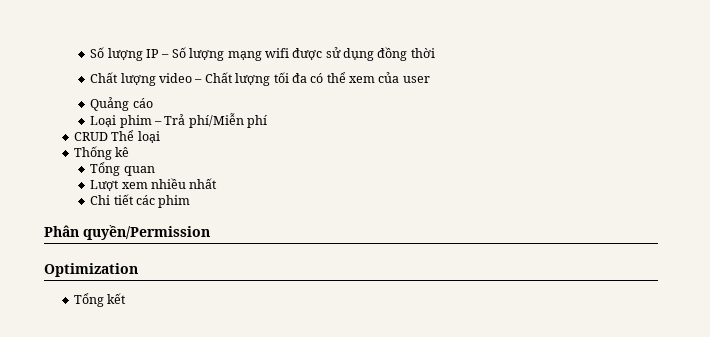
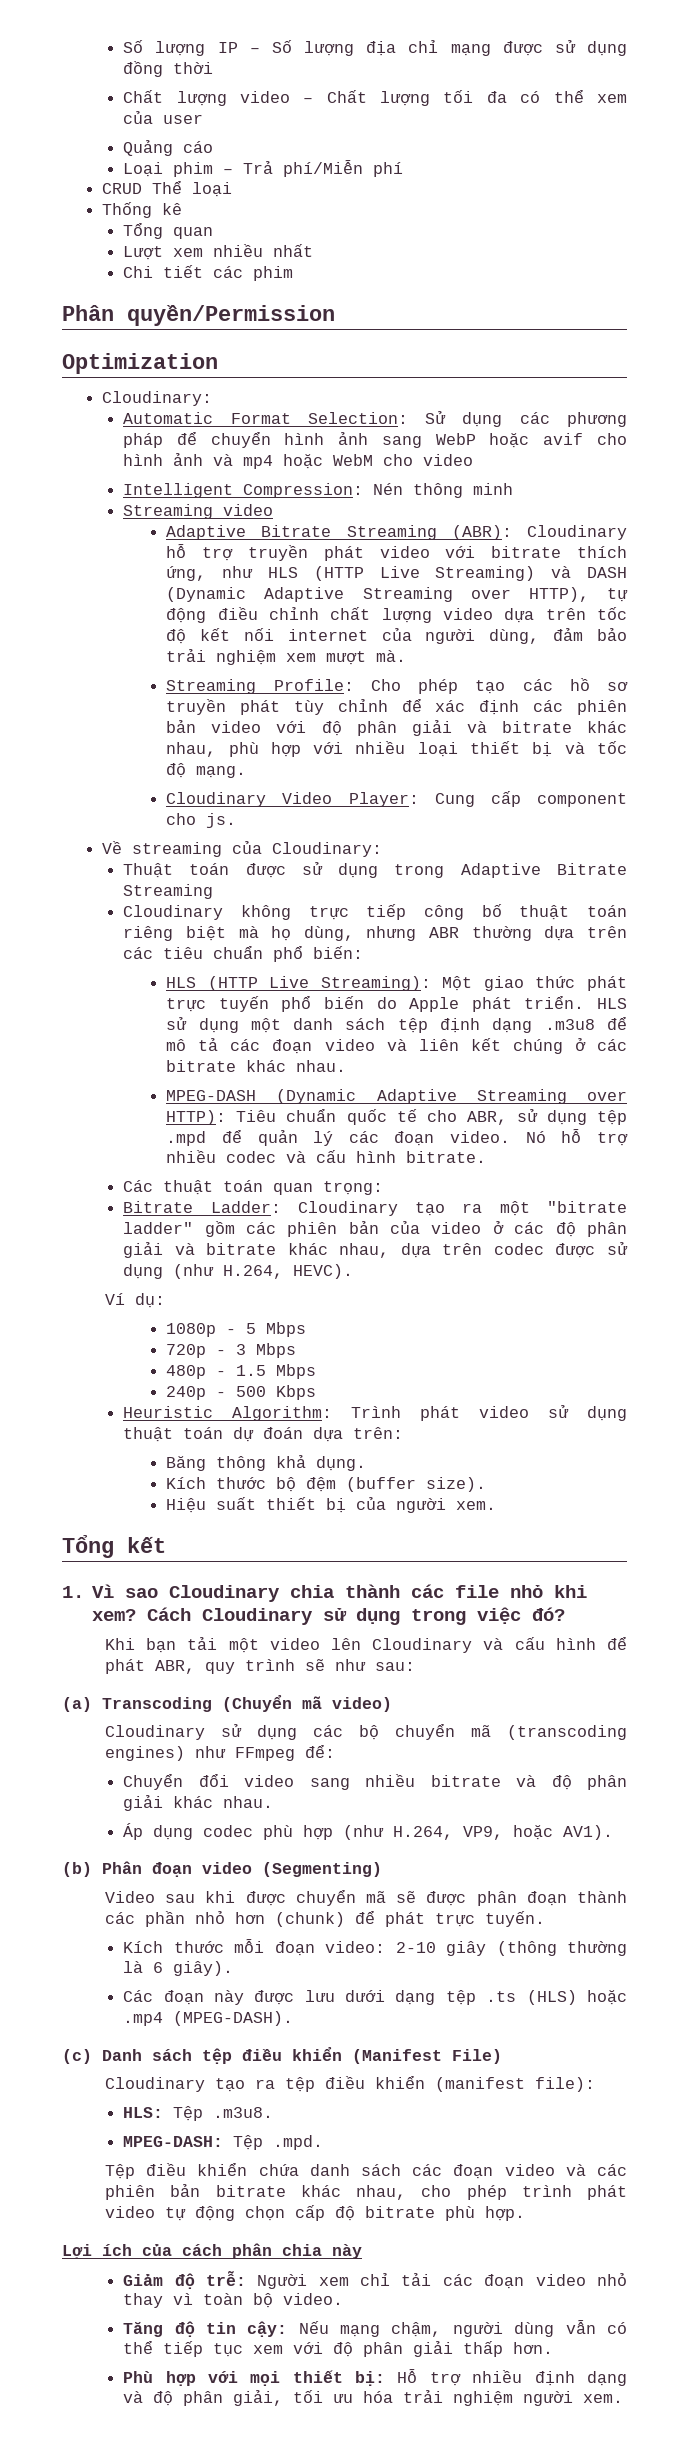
- Số lượng IP – Số lượng mạng wifi được sử dụng đồng thời
+ Số lượng IP – Số lượng địa chỉ mạng được sử dụng đồng thời
  Optimization
+ Cloudinary:
+ Automatic Format Selection: Sử dụng các phương pháp để chuyển hình ảnh sang WebP hoặc avif cho hình ảnh và mp4 hoặc WebM cho video
+ Intelligent Compression: Nén thông minh
+ Streaming video
+ Adaptive Bitrate Streaming (ABR): Cloudinary hỗ trợ truyền phát video với bitrate thích ứng, như HLS (HTTP Live Streaming) và DASH (Dynamic Adaptive Streaming over HTTP), tự động điều chỉnh chất lượng video dựa trên tốc độ kết nối internet của người dùng, đảm bảo trải nghiệm xem mượt mà.
+ Streaming Profile: Cho phép tạo các hồ sơ truyền phát tùy chỉnh để xác định các phiên bản video với độ phân giải và bitrate khác nhau, phù hợp với nhiều loại thiết bị và tốc độ mạng.
+ Cloudinary Video Player: Cung cấp component cho js.
+ Về streaming của Cloudinary:
+ Thuật toán được sử dụng trong Adaptive Bitrate Streaming
+ Cloudinary không trực tiếp công bố thuật toán riêng biệt mà họ dùng, nhưng ABR thường dựa trên các tiêu chuẩn phổ biến:
+ HLS (HTTP Live Streaming): Một giao thức phát trực tuyến phổ biến do Apple phát triển. HLS sử dụng một danh sách tệp định dạng .m3u8 để mô tả các đoạn video và liên kết chúng ở các bitrate khác nhau.
+ MPEG-DASH (Dynamic Adaptive Streaming over HTTP): Tiêu chuẩn quốc tế cho ABR, sử dụng tệp .mpd để quản lý các đoạn video. Nó hỗ trợ nhiều codec và cấu hình bitrate.
+ Các thuật toán quan trọng:
+ Bitrate Ladder: Cloudinary tạo ra một "bitrate ladder" gồm các phiên bản của video ở các độ phân giải và bitrate khác nhau, dựa trên codec được sử dụng (như H.264, HEVC).
+ Ví dụ:
+ 1080p - 5 Mbps
+ 720p - 3 Mbps
+ 480p - 1.5 Mbps
+ 240p - 500 Kbps
+ Heuristic Algorithm: Trình phát video sử dụng thuật toán dự đoán dựa trên:
+ Băng thông khả dụng.
+ Kích thước bộ đệm (buffer size).
+ Hiệu suất thiết bị của người xem.
  Tổng kết
+ 1. Vì sao Cloudinary chia thành các file nhỏ khi xem? Cách Cloudinary sử dụng trong việc đó?
+ Khi bạn tải một video lên Cloudinary và cấu hình để phát ABR, quy trình sẽ như sau:
+ (a) Transcoding (Chuyển mã video)
+ Cloudinary sử dụng các bộ chuyển mã (transcoding engines) như FFmpeg để:
+ Chuyển đổi video sang nhiều bitrate và độ phân giải khác nhau.
+ Áp dụng codec phù hợp (như H.264, VP9, hoặc AV1).
+ (b) Phân đoạn video (Segmenting)
+ Video sau khi được chuyển mã sẽ được phân đoạn thành các phần nhỏ hơn (chunk) để phát trực tuyến.
+ Kích thước mỗi đoạn video: 2-10 giây (thông thường là 6 giây).
+ Các đoạn này được lưu dưới dạng tệp .ts (HLS) hoặc .mp4 (MPEG-DASH).
+ (c) Danh sách tệp điều khiển (Manifest File)
+ Cloudinary tạo ra tệp điều khiển (manifest file):
+ HLS: Tệp .m3u8.
+ MPEG-DASH: Tệp .mpd.
+ Tệp điều khiển chứa danh sách các đoạn video và các phiên bản bitrate khác nhau, cho phép trình phát video tự động chọn cấp độ bitrate phù hợp.
+ Lợi ích của cách phân chia này
+ Giảm độ trễ: Người xem chỉ tải các đoạn video nhỏ thay vì toàn bộ video.
+ Tăng độ tin cậy: Nếu mạng chậm, người dùng vẫn có thể tiếp tục xem với độ phân giải thấp hơn.
+ Phù hợp với mọi thiết bị: Hỗ trợ nhiều định dạng và độ phân giải, tối ưu hóa trải nghiệm người xem.

